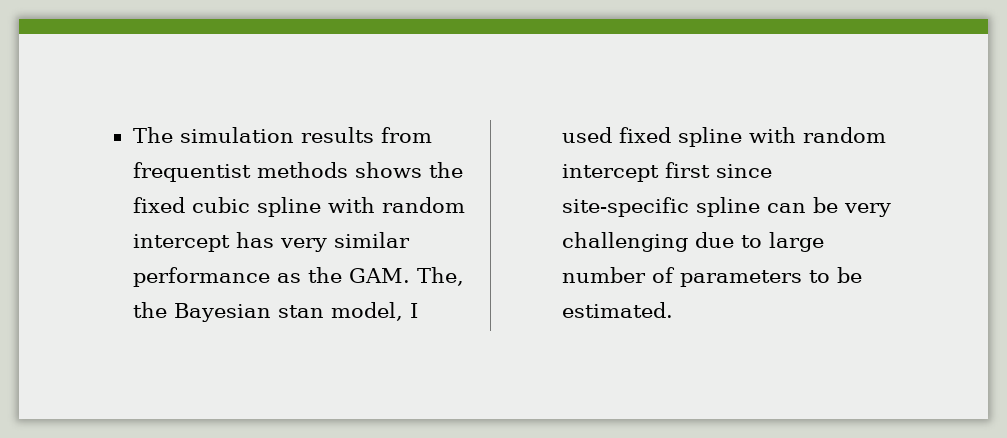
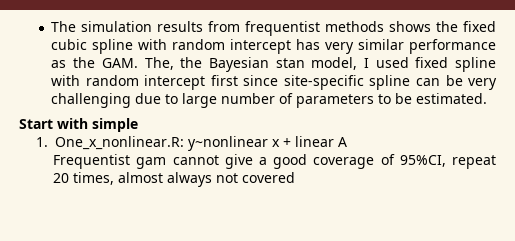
+ Start with simple
+ 1. One_x_nonlinear.R: y~nonlinear x + linear A
+ Frequentist gam cannot give a good coverage of 95%CI, repeat 20 times, almost always not covered

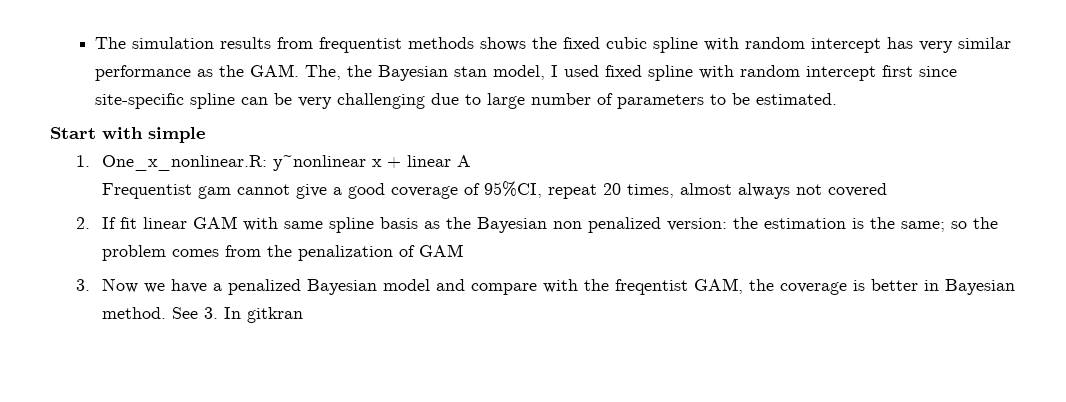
+ 2. If fit linear GAM with same spline basis as the Bayesian non penalized version: the estimation is the same; so the problem comes from the penalization of GAM
+ 3. Now we have a penalized Bayesian model and compare with the freqentist GAM, the coverage is better in Bayesian method. See 3. In gitkran

